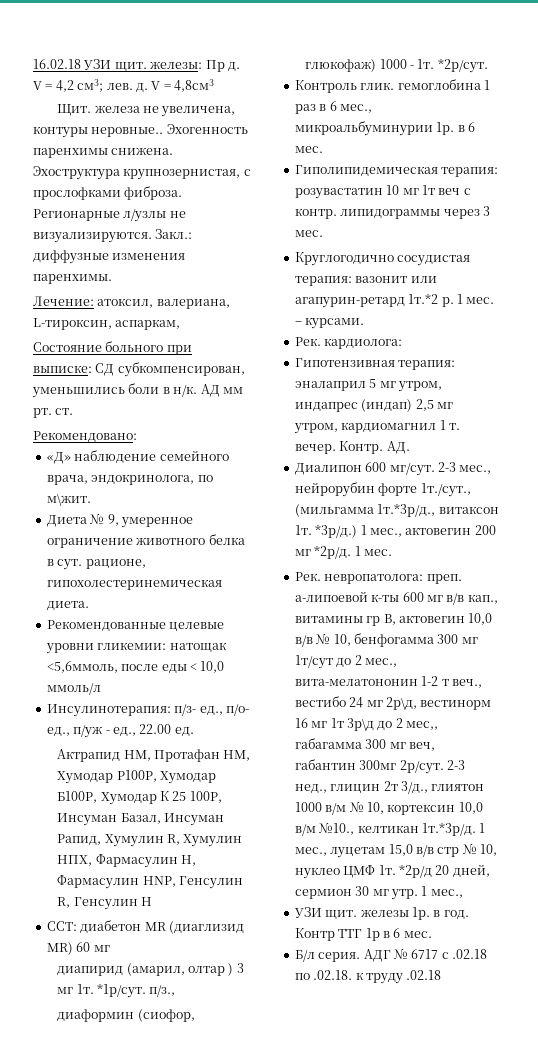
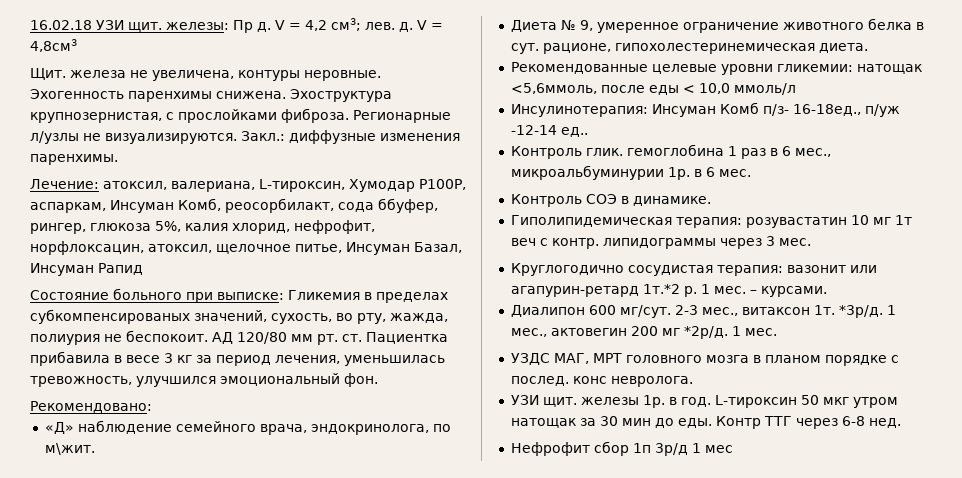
- Щит. железа не увеличена, контуры неровные..
+ Щит. железа не увеличена, контуры неровные.
- Эхоструктура крупнозернистая, с прослофками фиброза.
+ Эхоструктура крупнозернистая, с прослойками фиброза.
- Лечение: атоксил, валериана, L-тироксин, аспаркам,
- Состояние больного при выписке: СД субкомпенсирован, уменьшились боли в н/к. АД мм рт. ст.
+ Лечение: атоксил, валериана, L-тироксин, Хумодар Р100Р, аспаркам, Инсуман Комб, реосорбилакт, сода ббуфер, рингер, глюкоза 5%, калия хлорид, нефрофит, норфлоксацин, атоксил, щелочное питье, Инсуман Базал, Инсуман Рапид
+ Состояние больного при выписке: Гликемия в пределах субкомпенсированых значений, сухость, во рту, жажда, полиурия не беспокоит. АД 120/80 мм рт. ст. Пациентка прибавила в весе 3 кг за период лечения, уменьшилась тревожность, улучшился эмоциональный фон.
- Инсулинотерапия: п/з- ед., п/о- ед., п/уж - ед., 22.00 ед.
- Актрапид НМ, Протафан НМ, Хумодар Р100Р, Хумодар Б100Р, Хумодар К 25 100Р, Инсуман Базал, Инсуман Рапид, Хумулин R, Хумулин НПХ, Фармасулин Н, Фармасулин НNР, Генсулин R, Генсулин Н
- ССТ: диабетон МR (диаглизид МR) 60 мг
- диапирид (амарил, олтар ) 3 мг 1т. *1р/сут. п/з.,
- диаформин (сиофор, глюкофаж) 1000 - 1т. *2р/сут.
+ Инсулинотерапия: Инсуман Комб п/з- 16-18ед., п/уж -12-14 ед..
+ Контроль СОЭ в динамике.
- Рек. кардиолога:
- Гипотензивная терапия: эналаприл 5 мг утром, индапрес (индап) 2,5 мг утром, кардиомагнил 1 т. вечер. Контр. АД.
- 2-3 мес., нейрорубин форте 1т./сут., (мильгамма 1т.*3р/д., витаксон 1т.
+ 2-3 мес., витаксон 1т.
- *3р/д.)
+ *3р/д.
- Рек. невропатолога: преп. а-липоевой к-ты 600 мг в/в кап., витамины гр В, актовегин 10,0 в/в № 10, бенфогамма 300 мг 1т/сут до 2 мес., вита-мелатононин 1-2 т веч., вестибо 24 мг 2р\д, вестинорм 16 мг 1т 3р\д до 2 мес,, габагамма 300 мг веч, габантин 300мг 2р/сут. 2-3 нед., глицин 2т 3/д., глиятон 1000 в/м № 10, кортексин 10,0 в/м №10., келтикан 1т.*3р/д. 1 мес., луцетам 15,0 в/в стр № 10, нуклео ЦМФ 1т. *2р/д 20 дней, сермион 30 мг утр. 1 мес.,
+ УЗДС МАГ, МРТ головного мозга в планом порядке с послед. конс невролога.
- Контр ТТГ 1р в 6 мес.
- Б/л серия. АДГ № 6717 с .02.18 по .02.18. к труду .02.18
+ L-тироксин 50 мкг утром натощак за 30 мин до еды. Контр ТТГ через 6-8 нед.
+ Нефрофит сбор 1п 3р/д 1 мес

